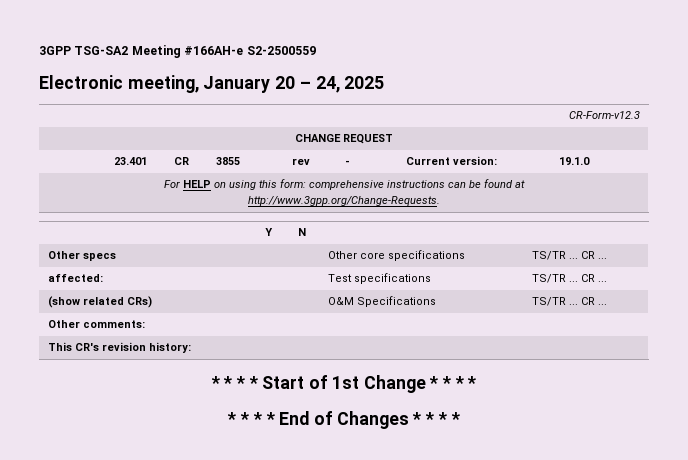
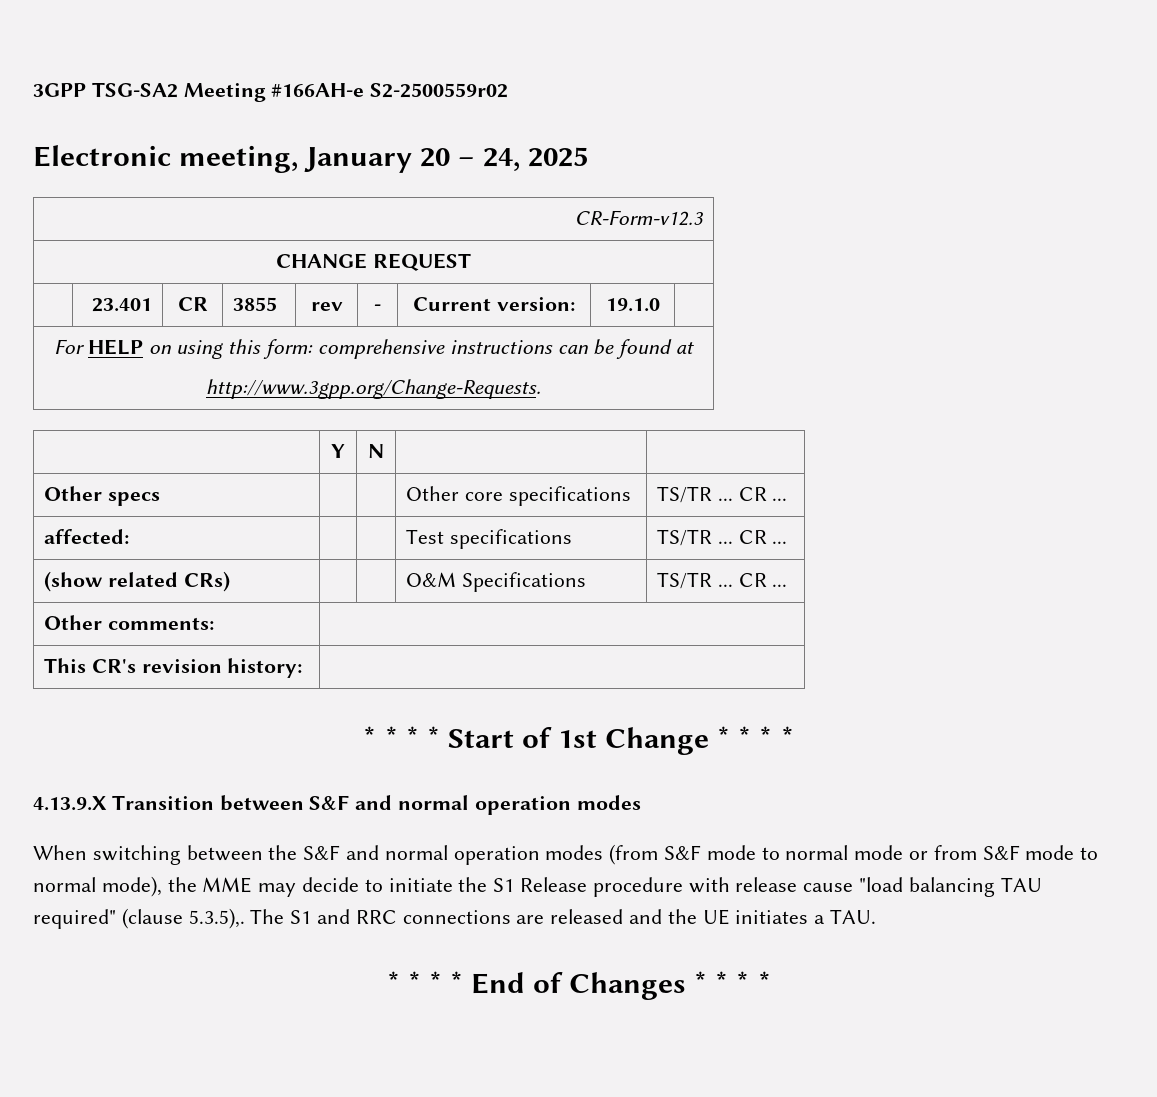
- 3GPP TSG-SA2 Meeting #166AH-e S2-2500559
+ 3GPP TSG-SA2 Meeting #166AH-e S2-2500559r02
+ 4.13.9.X Transition between S&F and normal operation modes
+ When switching between the S&F and normal operation modes (from S&F mode to normal mode or from S&F mode to normal mode), the MME may decide to initiate the S1 Release procedure with release cause "load balancing TAU required" (clause 5.3.5),. The S1 and RRC connections are released and the UE initiates a TAU.

